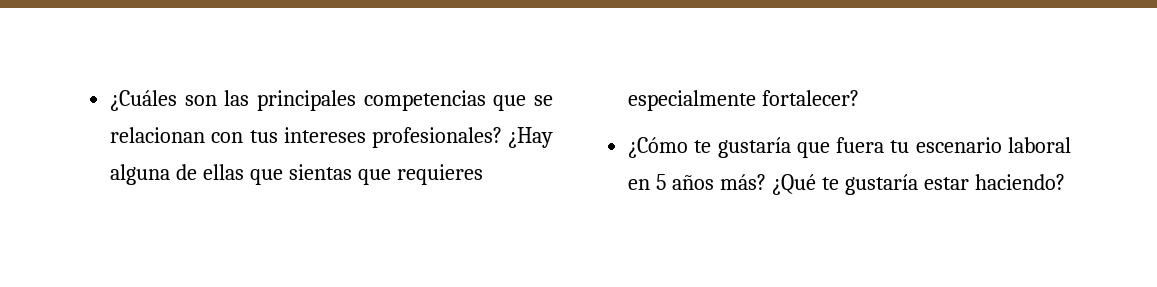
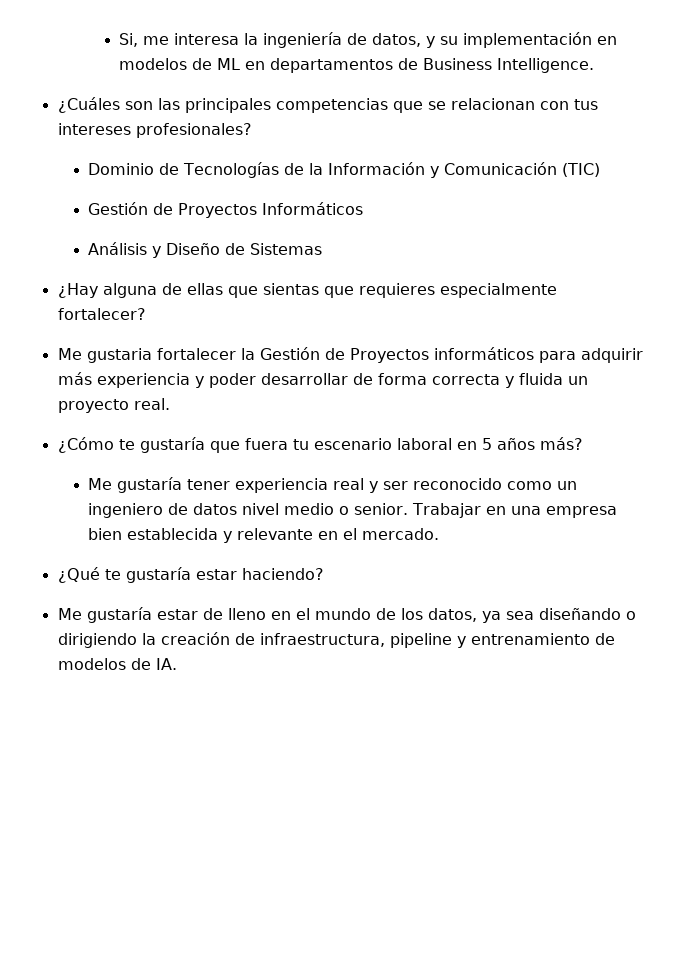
+ Si, me interesa la ingeniería de datos, y su implementación en modelos de ML en departamentos de Business Intelligence.
- ¿Cuáles son las principales competencias que se relacionan con tus intereses profesionales? ¿Hay alguna de ellas que sientas que requieres especialmente fortalecer?
+ ¿Cuáles son las principales competencias que se relacionan con tus intereses profesionales?
+ Dominio de Tecnologías de la Información y Comunicación (TIC)
+ Gestión de Proyectos Informáticos
+ Análisis y Diseño de Sistemas
+ ¿Hay alguna de ellas que sientas que requieres especialmente fortalecer?
+ Me gustaria fortalecer la Gestión de Proyectos informáticos para adquirir más experiencia y poder desarrollar de forma correcta y fluida un proyecto real.
- ¿Cómo te gustaría que fuera tu escenario laboral en 5 años más? ¿Qué te gustaría estar haciendo?
+ ¿Cómo te gustaría que fuera tu escenario laboral en 5 años más?
+ Me gustaría tener experiencia real y ser reconocido como un ingeniero de datos nivel medio o senior. Trabajar en una empresa bien establecida y relevante en el mercado.
+ ¿Qué te gustaría estar haciendo?
+ Me gustaría estar de lleno en el mundo de los datos, ya sea diseñando o dirigiendo la creación de infraestructura, pipeline y entrenamiento de modelos de IA.

